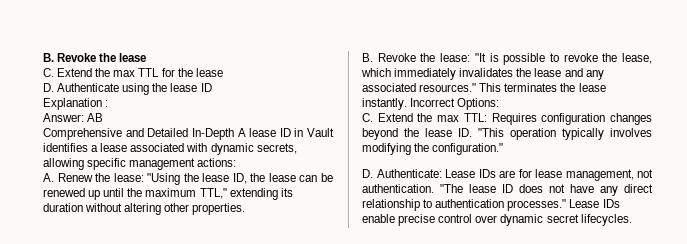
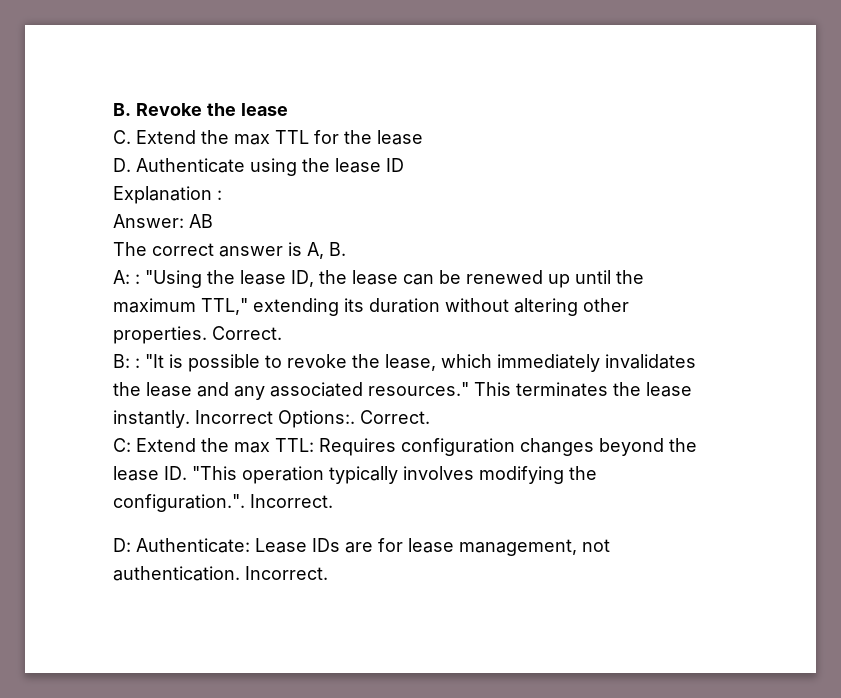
- Comprehensive and Detailed In-Depth A lease ID in Vault identifies a lease associated with dynamic secrets, allowing specific management actions:
- A. Renew the lease: "Using the lease ID, the lease can be renewed up until the maximum TTL," extending its duration without altering other properties.
- B. Revoke the lease: "It is possible to revoke the lease, which immediately invalidates the lease and any associated resources."
+ The correct answer is A, B.
+ A: : "Using the lease ID, the lease can be renewed up until the maximum TTL," extending its duration without altering other properties. Correct.
+ B: : "It is possible to revoke the lease, which immediately invalidates the lease and any associated resources."
- Incorrect Options:
- C. Extend the max TTL: Requires configuration changes beyond the lease ID. "This operation typically involves modifying the configuration."
- D. Authenticate: Lease IDs are for lease management, not authentication. "The lease ID does not have any direct relationship to authentication processes." Lease IDs enable precise control over dynamic secret lifecycles.
+ Incorrect Options:. Correct.
+ C: Extend the max TTL: Requires configuration changes beyond the lease ID. "This operation typically involves modifying the configuration.". Incorrect.
+ D: Authenticate: Lease IDs are for lease management, not authentication. Incorrect.

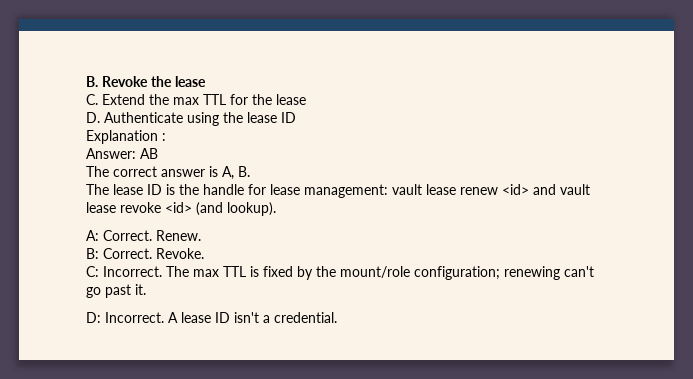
- A: : "Using the lease ID, the lease can be renewed up until the maximum TTL," extending its duration without altering other properties. Correct.
+ The lease ID is the handle for lease management: vault lease renew <id> and vault lease revoke <id> (and lookup).
+ A: Correct. Renew.
- B: : "It is possible to revoke the lease, which immediately invalidates the lease and any associated resources." This terminates the lease instantly. Incorrect Options:. Correct.
+ B: Correct. Revoke.
- C: Extend the max TTL: Requires configuration changes beyond the lease ID. "This operation typically involves modifying the configuration.". Incorrect.
- D: Authenticate: Lease IDs are for lease management, not authentication. Incorrect.
+ C: Incorrect. The max TTL is fixed by the mount/role configuration; renewing can't go past it.
+ D: Incorrect. A lease ID isn't a credential.

